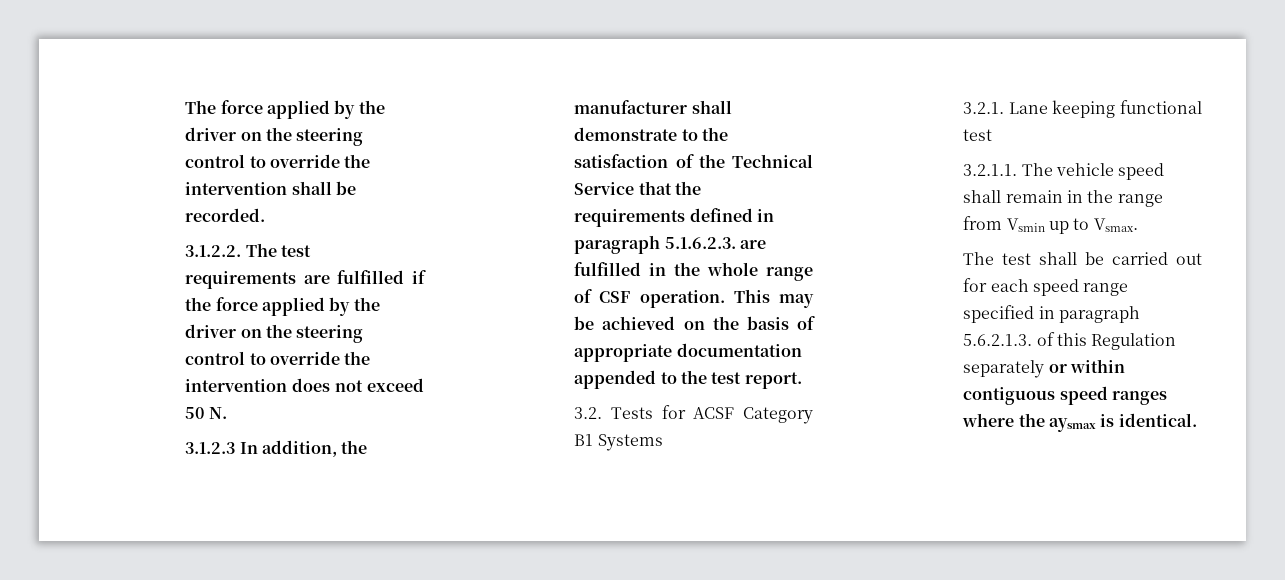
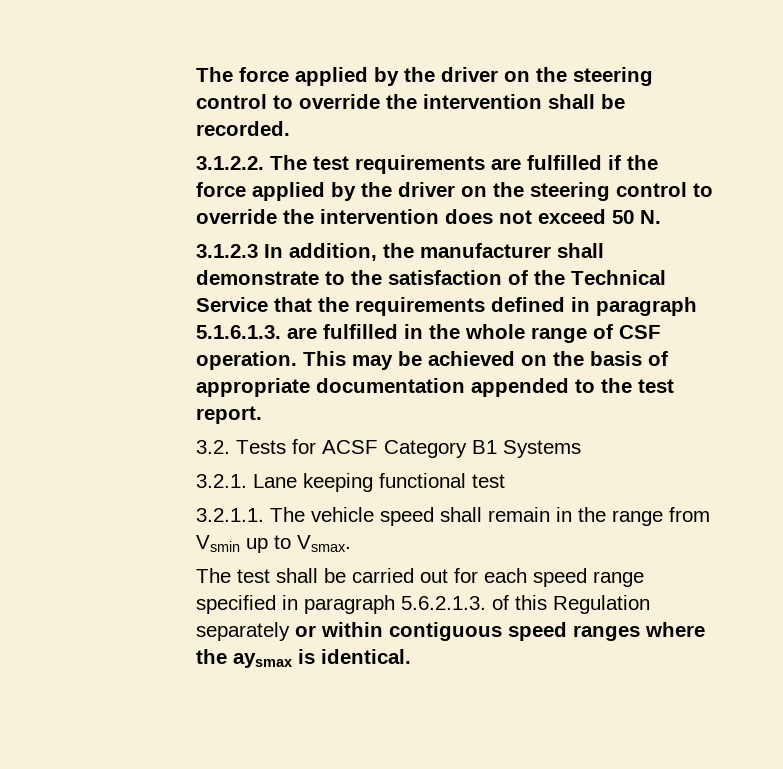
- 3.1.2.3 In addition, the manufacturer shall demonstrate to the satisfaction of the Technical Service that the requirements defined in paragraph 5.1.6.2.3. are fulfilled in the whole range of CSF operation.
+ 3.1.2.3 In addition, the manufacturer shall demonstrate to the satisfaction of the Technical Service that the requirements defined in paragraph 5.1.6.1.3. are fulfilled in the whole range of CSF operation.

